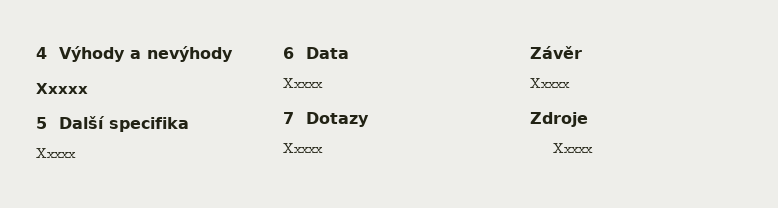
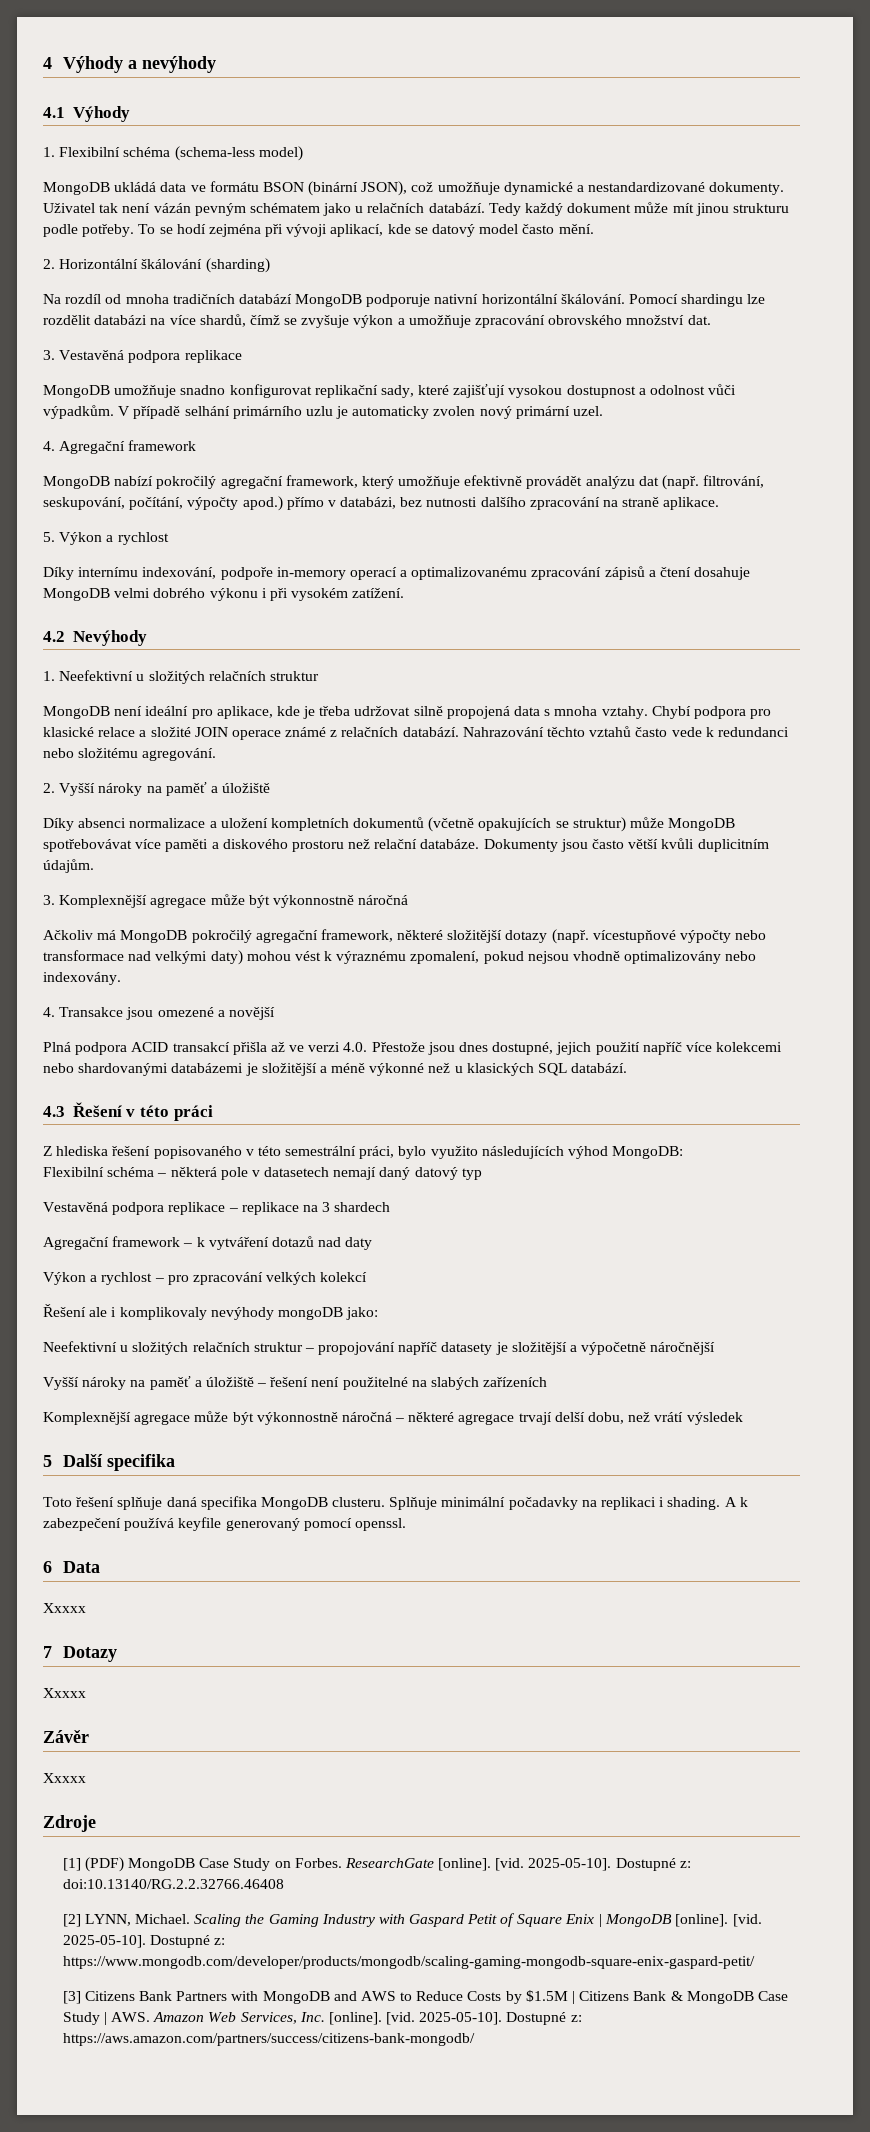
  4 Výhody a nevýhody
- Xxxxx
+ 4.1 Výhody
+ 1. Flexibilní schéma (schema-less model)
+ MongoDB ukládá data ve formátu BSON (binární JSON), což umožňuje dynamické a nestandardizované dokumenty. Uživatel tak není vázán pevným schématem jako u relačních databází. Tedy každý dokument může mít jinou strukturu podle potřeby. To se hodí zejména při vývoji aplikací, kde se datový model často mění.
+ 2. Horizontální škálování (sharding)
+ Na rozdíl od mnoha tradičních databází MongoDB podporuje nativní horizontální škálování. Pomocí shardingu lze rozdělit databázi na více shardů, čímž se zvyšuje výkon a umožňuje zpracování obrovského množství dat.
+ 3. Vestavěná podpora replikace
+ MongoDB umožňuje snadno konfigurovat replikační sady, které zajišťují vysokou dostupnost a odolnost vůči výpadkům. V případě selhání primárního uzlu je automaticky zvolen nový primární uzel.
+ 4. Agregační framework
+ MongoDB nabízí pokročilý agregační framework, který umožňuje efektivně provádět analýzu dat (např. filtrování, seskupování, počítání, výpočty apod.) přímo v databázi, bez nutnosti dalšího zpracování na straně aplikace.
+ 5. Výkon a rychlost
+ Díky internímu indexování, podpoře in-memory operací a optimalizovanému zpracování zápisů a čtení dosahuje MongoDB velmi dobrého výkonu i při vysokém zatížení.
+ 4.2 Nevýhody
+ 1. Neefektivní u složitých relačních struktur
+ MongoDB není ideální pro aplikace, kde je třeba udržovat silně propojená data s mnoha vztahy. Chybí podpora pro klasické relace a složité JOIN operace známé z relačních databází. Nahrazování těchto vztahů často vede k redundanci nebo složitému agregování.
+ 2. Vyšší nároky na paměť a úložiště
+ Díky absenci normalizace a uložení kompletních dokumentů (včetně opakujících se struktur) může MongoDB spotřebovávat více paměti a diskového prostoru než relační databáze. Dokumenty jsou často větší kvůli duplicitním údajům.
+ 3. Komplexnější agregace může být výkonnostně náročná
+ Ačkoliv má MongoDB pokročilý agregační framework, některé složitější dotazy (např. vícestupňové výpočty nebo transformace nad velkými daty) mohou vést k výraznému zpomalení, pokud nejsou vhodně optimalizovány nebo indexovány.
+ 4. Transakce jsou omezené a novější
+ Plná podpora ACID transakcí přišla až ve verzi 4.0. Přestože jsou dnes dostupné, jejich použití napříč více kolekcemi nebo shardovanými databázemi je složitější a méně výkonné než u klasických SQL databází.
+ 4.3 Řešení v této práci
+ Z hlediska řešení popisovaného v této semestrální práci, bylo využito následujících výhod MongoDB:
+ Flexibilní schéma – některá pole v datasetech nemají daný datový typ
+ Vestavěná podpora replikace – replikace na 3 shardech
+ Agregační framework – k vytváření dotazů nad daty
+ Výkon a rychlost – pro zpracování velkých kolekcí
+ Řešení ale i komplikovaly nevýhody mongoDB jako:
+ Neefektivní u složitých relačních struktur – propojování napříč datasety je složitější a výpočetně náročnější
+ Vyšší nároky na paměť a úložiště – řešení není použitelné na slabých zařízeních
+ Komplexnější agregace může být výkonnostně náročná – některé agregace trvají delší dobu, než vrátí výsledek
  5 Další specifika
- Xxxxx
+ Toto řešení splňuje daná specifika MongoDB clusteru. Splňuje minimální počadavky na replikaci i shading. A k zabezpečení používá keyfile generovaný pomocí openssl.
  Zdroje
- Xxxxx
+ [1] (PDF) MongoDB Case Study on Forbes. ResearchGate [online]. [vid. 2025-05-10]. Dostupné z: doi:10.13140/RG.2.2.32766.46408
+ [2] LYNN, Michael. Scaling the Gaming Industry with Gaspard Petit of Square Enix | MongoDB [online]. [vid. 2025-05-10]. Dostupné z: https://www.mongodb.com/developer/products/mongodb/scaling-gaming-mongodb-square-enix-gaspard-petit/
+ [3] Citizens Bank Partners with MongoDB and AWS to Reduce Costs by $1.5M | Citizens Bank & MongoDB Case Study | AWS. Amazon Web Services, Inc. [online]. [vid. 2025-05-10]. Dostupné z: https://aws.amazon.com/partners/success/citizens-bank-mongodb/

